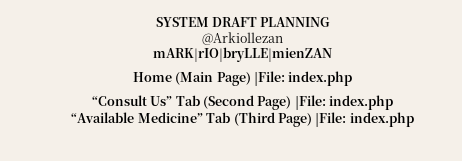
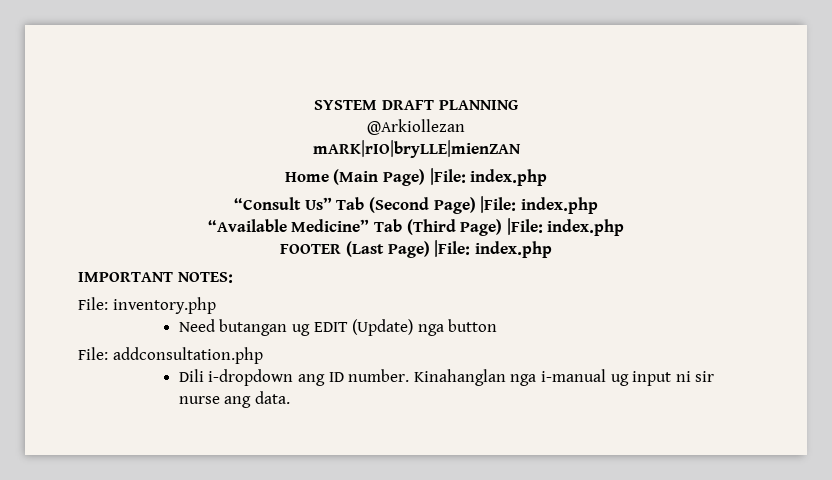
+ FOOTER (Last Page) |File: index.php
+ IMPORTANT NOTES:
+ File: inventory.php
+ Need butangan ug EDIT (Update) nga button
+ File: addconsultation.php
+ Dili i-dropdown ang ID number. Kinahanglan nga i-manual ug input ni sir nurse ang data.

